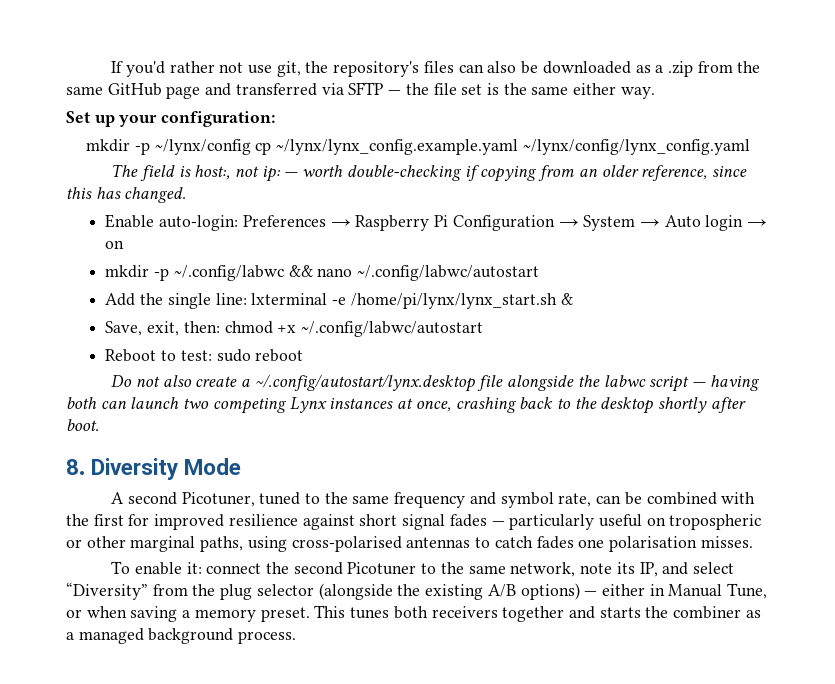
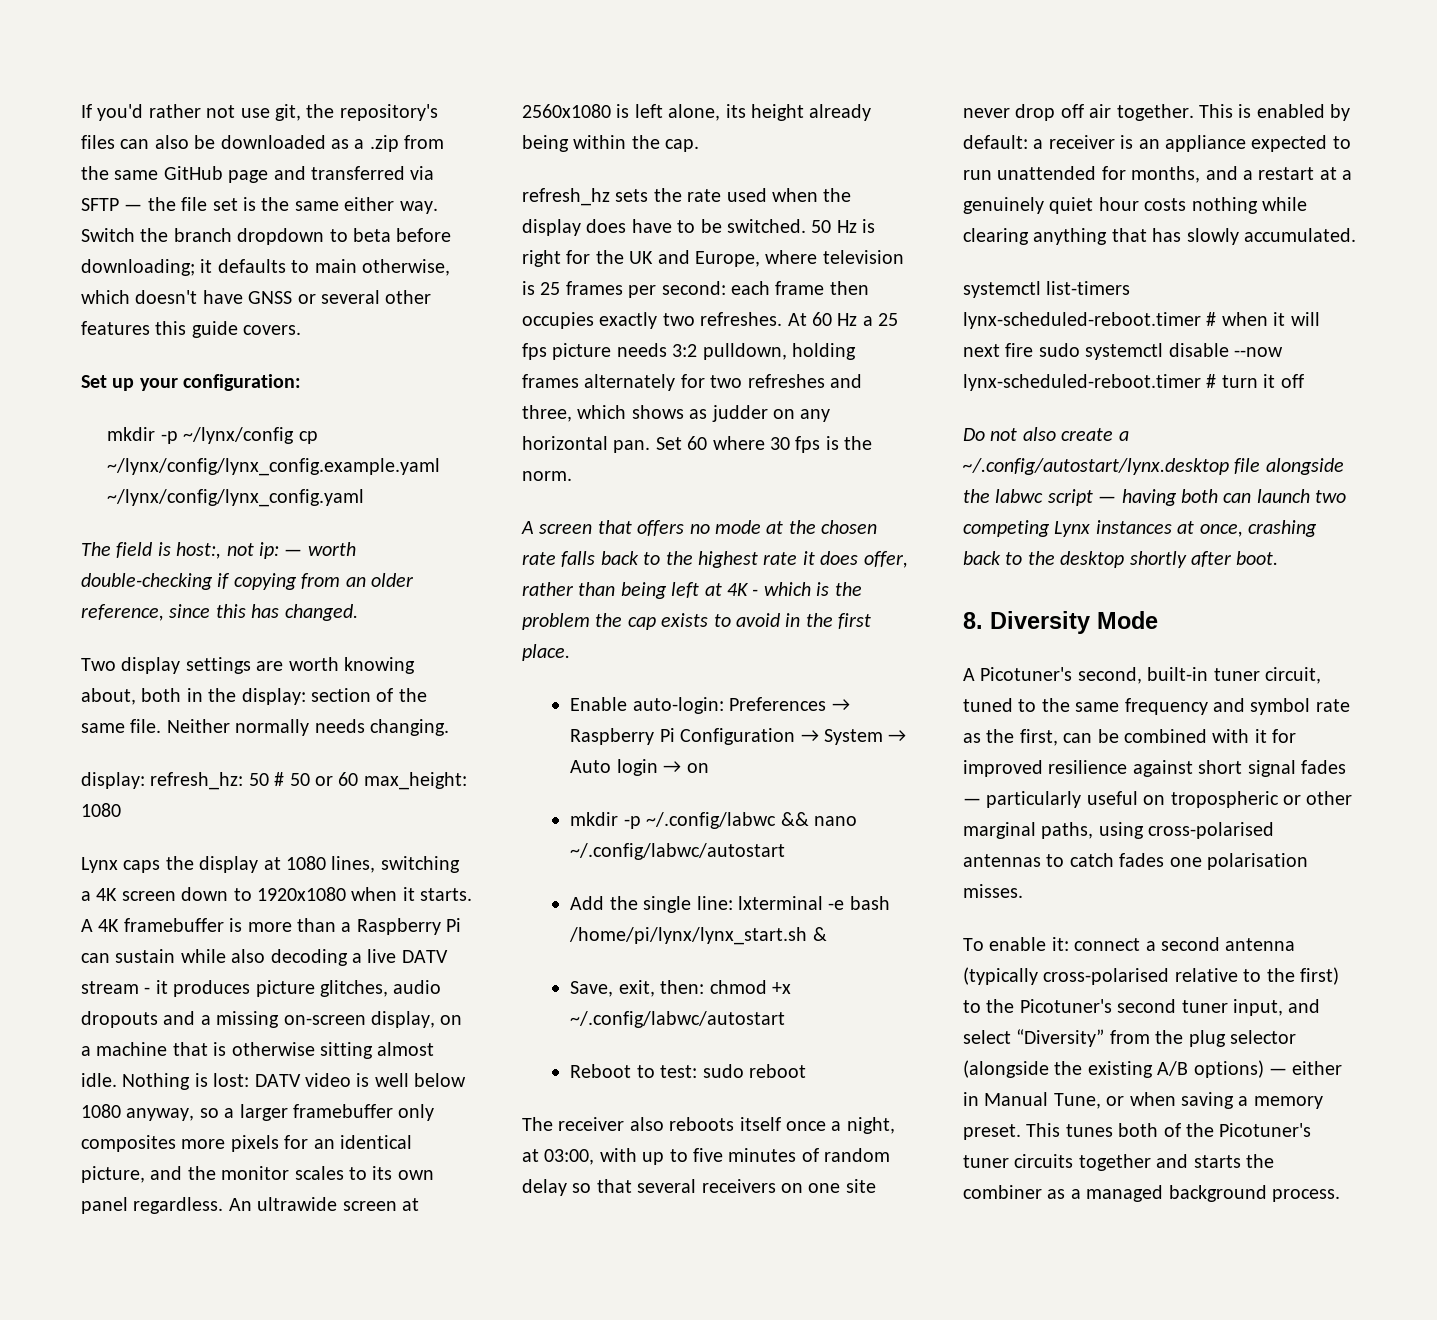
+ Switch the branch dropdown to beta before downloading; it defaults to main otherwise, which doesn't have GNSS or several other features this guide covers.
- mkdir -p ~/lynx/config cp ~/lynx/lynx_config.example.yaml ~/lynx/config/lynx_config.yaml
+ mkdir -p ~/lynx/config cp ~/lynx/config/lynx_config.example.yaml ~/lynx/config/lynx_config.yaml
+ Two display settings are worth knowing about, both in the display: section of the same file. Neither normally needs changing.
+ display: refresh_hz: 50 # 50 or 60 max_height: 1080
+ Lynx caps the display at 1080 lines, switching a 4K screen down to 1920x1080 when it starts. A 4K framebuffer is more than a Raspberry Pi can sustain while also decoding a live DATV stream - it produces picture glitches, audio dropouts and a missing on-screen display, on a machine that is otherwise sitting almost idle. Nothing is lost: DATV video is well below 1080 anyway, so a larger framebuffer only composites more pixels for an identical picture, and the monitor scales to its own panel regardless. An ultrawide screen at 2560x1080 is left alone, its height already being within the cap.
+ refresh_hz sets the rate used when the display does have to be switched. 50 Hz is right for the UK and Europe, where television is 25 frames per second: each frame then occupies exactly two refreshes. At 60 Hz a 25 fps picture needs 3:2 pulldown, holding frames alternately for two refreshes and three, which shows as judder on any horizontal pan. Set 60 where 30 fps is the norm.
+ A screen that offers no mode at the chosen rate falls back to the highest rate it does offer, rather than being left at 4K - which is the problem the cap exists to avoid in the first place.
- Add the single line: lxterminal -e /home/pi/lynx/lynx_start.sh &
+ Add the single line: lxterminal -e bash /home/pi/lynx/lynx_start.sh &
+ The receiver also reboots itself once a night, at 03:00, with up to five minutes of random delay so that several receivers on one site never drop off air together. This is enabled by default: a receiver is an appliance expected to run unattended for months, and a restart at a genuinely quiet hour costs nothing while clearing anything that has slowly accumulated.
+ systemctl list-timers lynx-scheduled-reboot.timer # when it will next fire sudo systemctl disable --now lynx-scheduled-reboot.timer # turn it off
- A second Picotuner, tuned to the same frequency and symbol rate, can be combined with the first for improved resilience against short signal fades — particularly useful on tropospheric or other marginal paths, using cross-polarised antennas to catch fades one polarisation misses.
+ A Picotuner's second, built-in tuner circuit, tuned to the same frequency and symbol rate as the first, can be combined with it for improved resilience against short signal fades — particularly useful on tropospheric or other marginal paths, using cross-polarised antennas to catch fades one polarisation misses.
- To enable it: connect the second Picotuner to the same network, note its IP, and select “Diversity” from the plug selector (alongside the existing A/B options) — either in Manual Tune, or when saving a memory preset.
+ To enable it: connect a second antenna (typically cross-polarised relative to the first) to the Picotuner's second tuner input, and select “Diversity” from the plug selector (alongside the existing A/B options) — either in Manual Tune, or when saving a memory preset.
- This tunes both receivers together and starts the combiner as a managed background process.
+ This tunes both of the Picotuner's tuner circuits together and starts the combiner as a managed background process.

